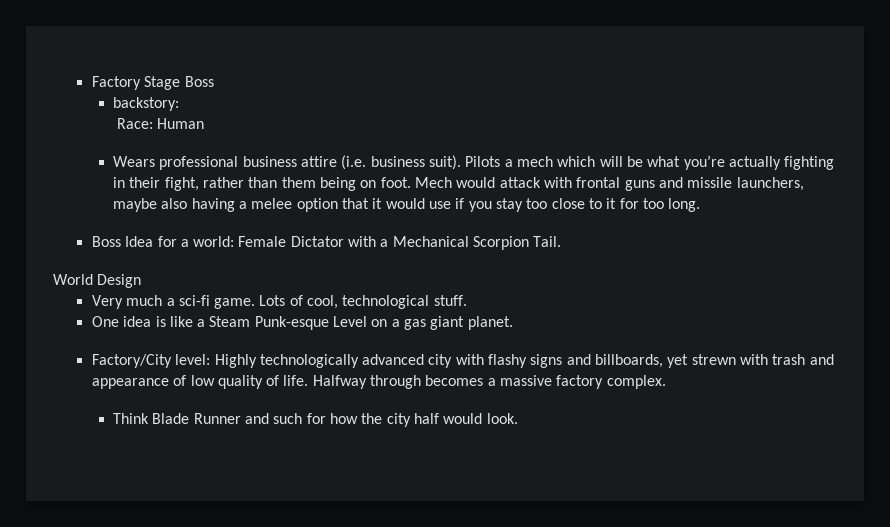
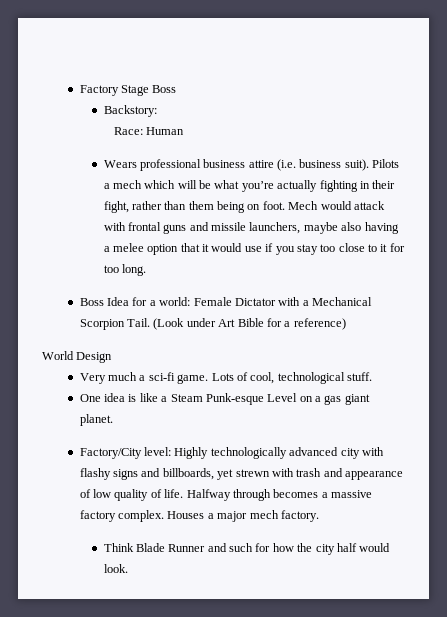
- backstory:
+ Backstory:
+ (Look under Art Bible for a reference)
+ Houses a major mech factory.

